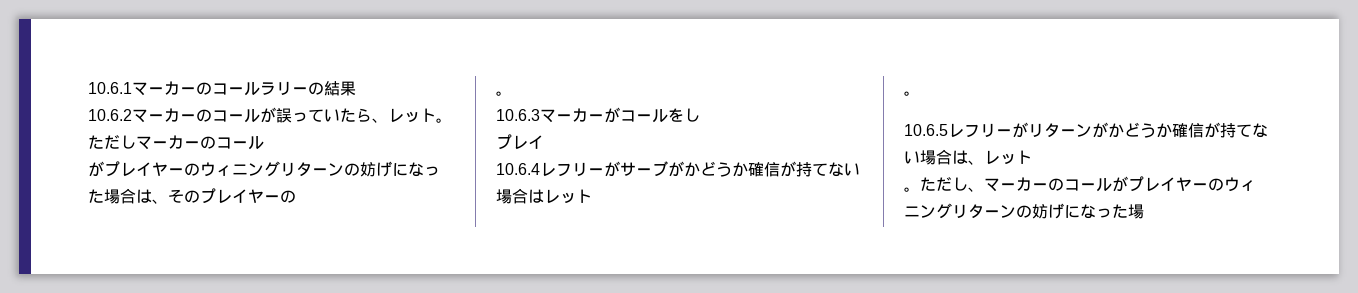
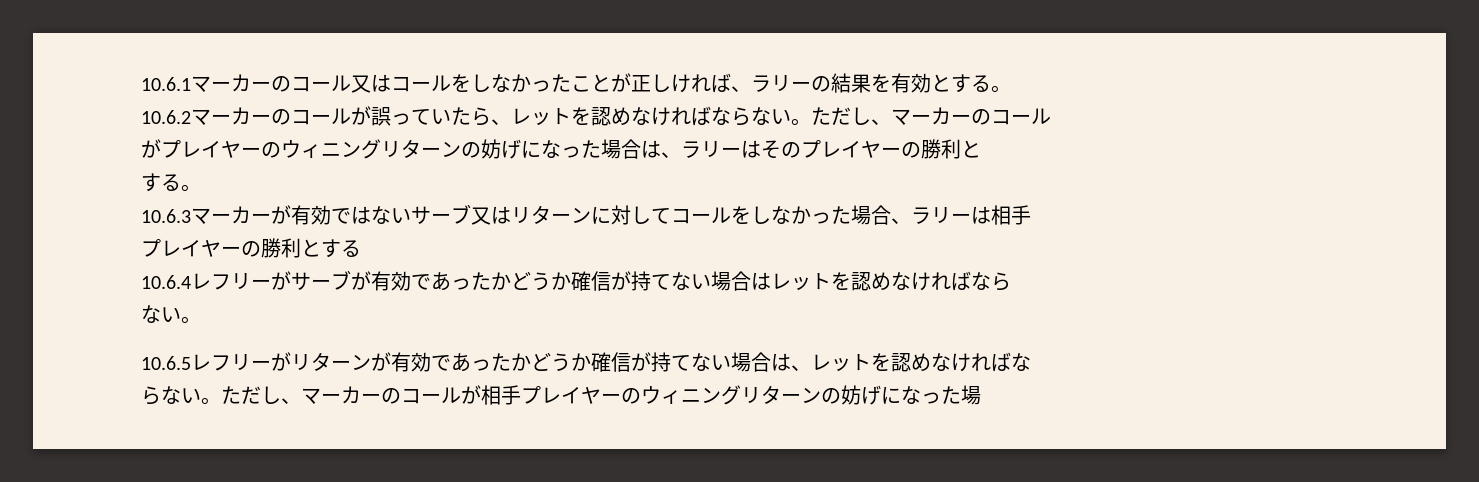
- 10.6.1マーカーのコールラリーの結果
+ 10.6.1マーカーのコール又はコールをしなかったことが正しければ、ラリーの結果を有効とする。
- 10.6.2マーカーのコールが誤っていたら、レット。ただしマーカーのコール
+ 10.6.2マーカーのコールが誤っていたら、レットを認めなければならない。ただし、マーカーのコール
- がプレイヤーのウィニングリターンの妨げになった場合は、そのプレイヤーの
- 。
+ がプレイヤーのウィニングリターンの妨げになった場合は、ラリーはそのプレイヤーの勝利と
+ する。
- 10.6.3マーカーがコールをし
- プレイ
+ 10.6.3マーカーが有効ではないサーブ又はリターンに対してコールをしなかった場合、ラリーは相手
+ プレイヤーの勝利とする
- 10.6.4レフリーがサーブがかどうか確信が持てない場合はレット
- 。
+ 10.6.4レフリーがサーブが有効であったかどうか確信が持てない場合はレットを認めなければなら
+ ない。
- 10.6.5レフリーがリターンがかどうか確信が持てない場合は、レット
- 。
+ 10.6.5レフリーがリターンが有効であったかどうか確信が持てない場合は、レットを認めなければな
+ らない。
- ただし、マーカーのコールがプレイヤーのウィニングリターンの妨げになった場
+ ただし、マーカーのコールが相手プレイヤーのウィニングリターンの妨げになった場

